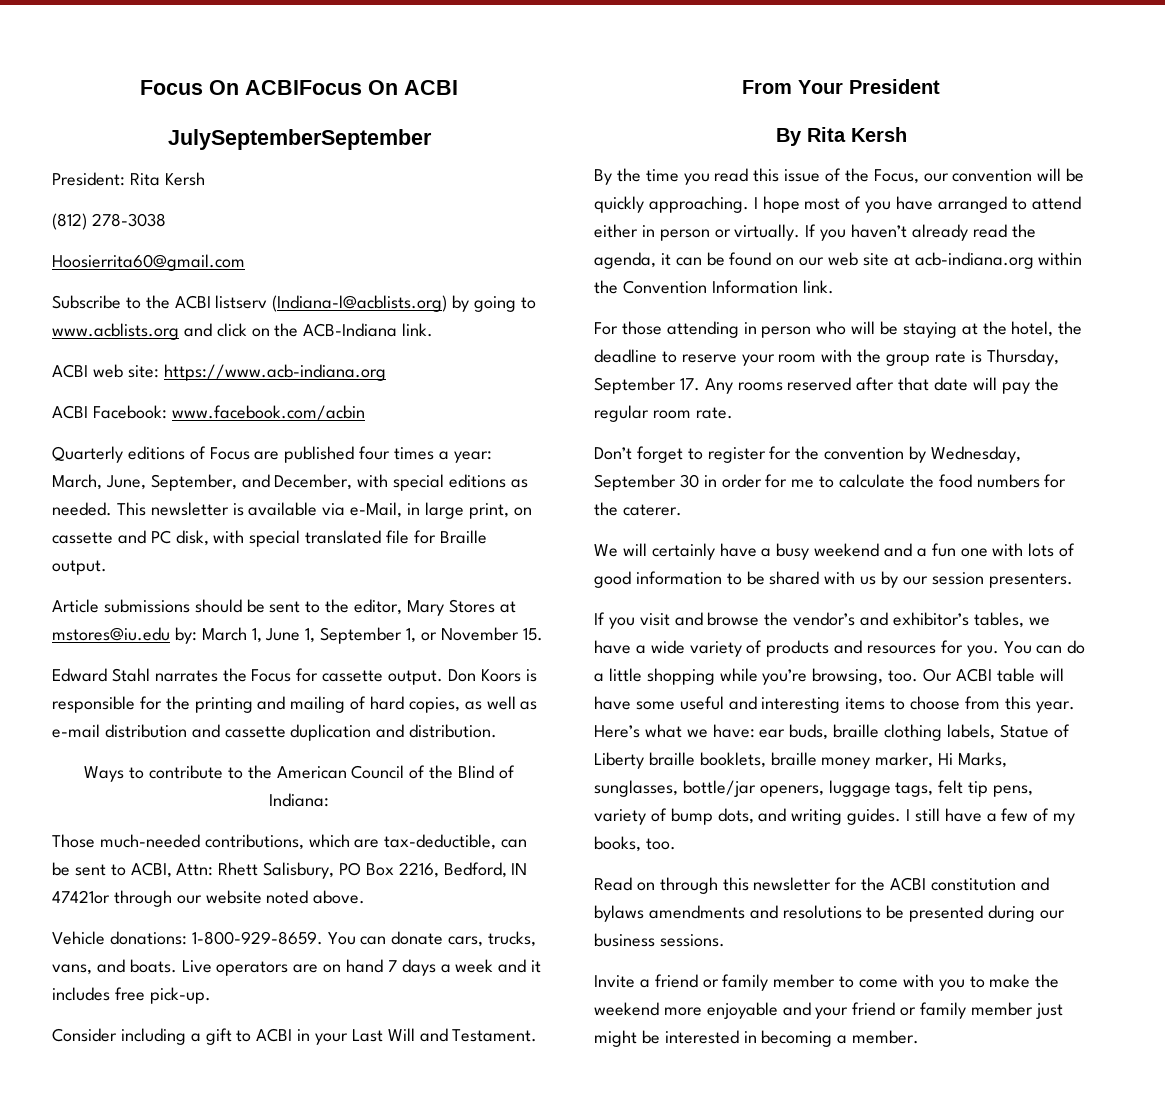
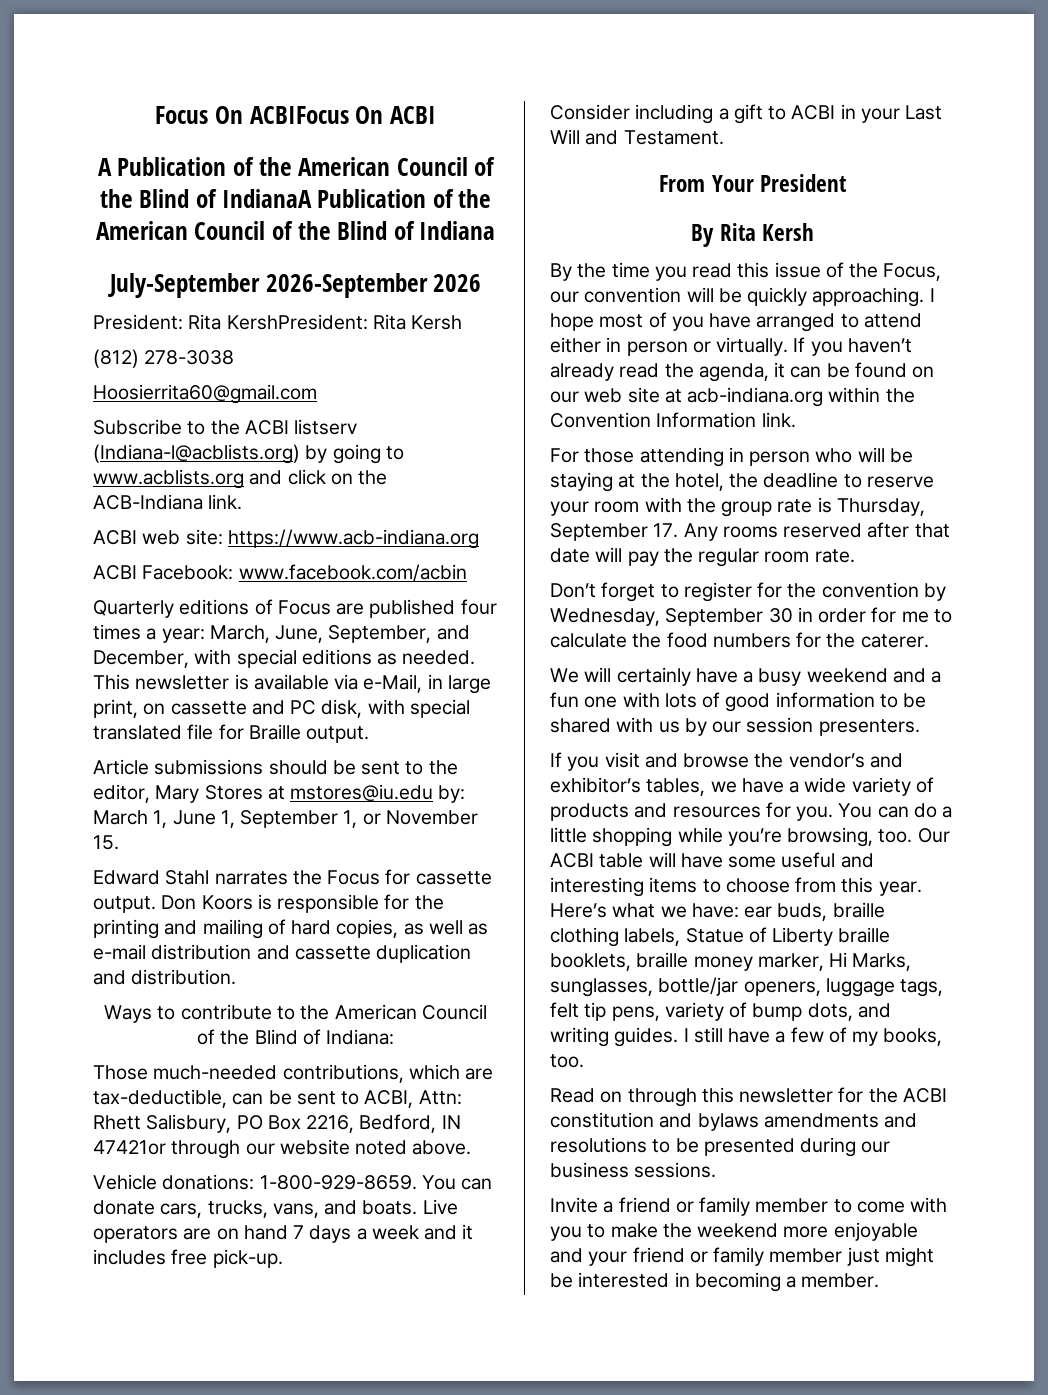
- JulySeptemberSeptember
+ A Publication of the American Council of the Blind of IndianaA Publication of the American Council of the Blind of Indiana
+ July-September 2026-September 2026
- President: Rita Kersh
+ President: Rita KershPresident: Rita Kersh

